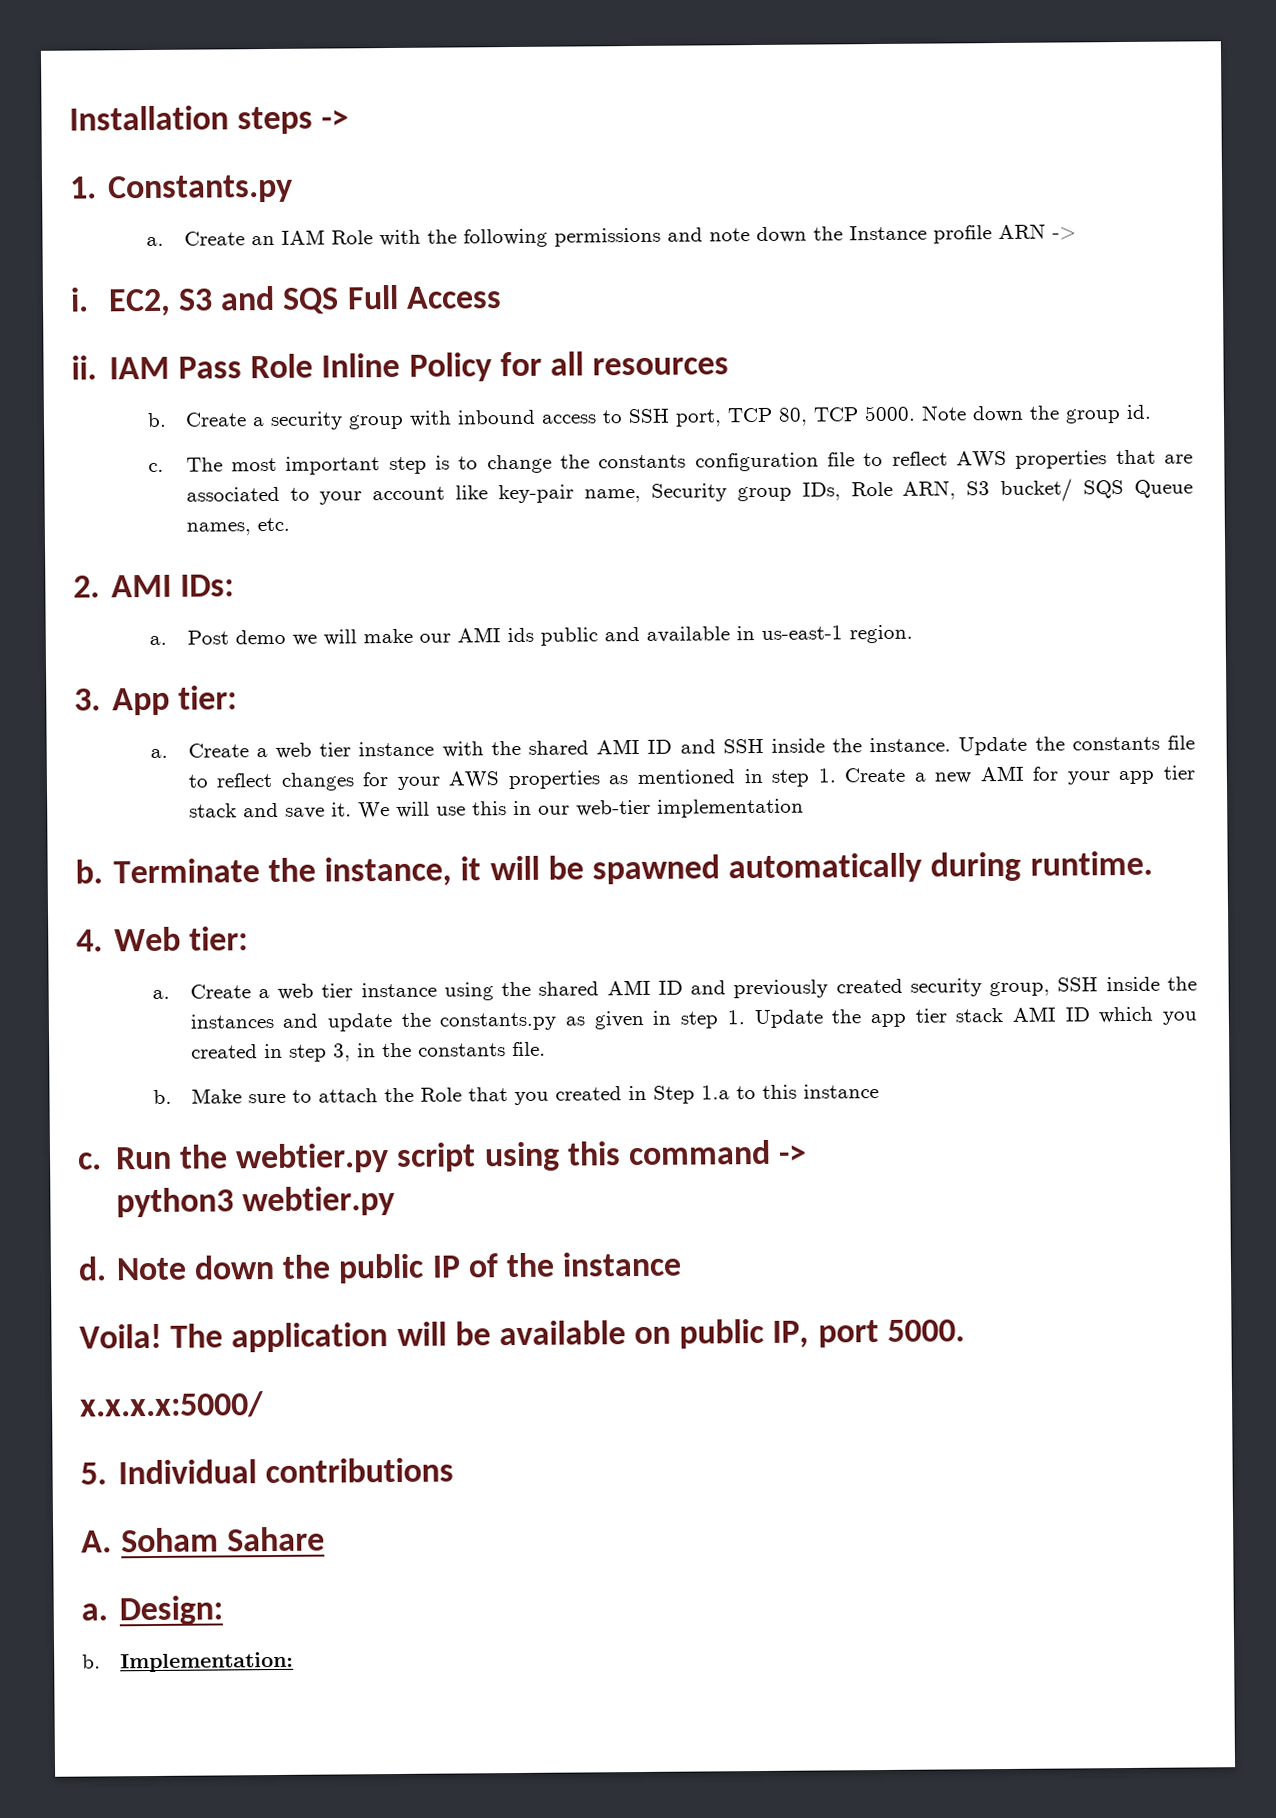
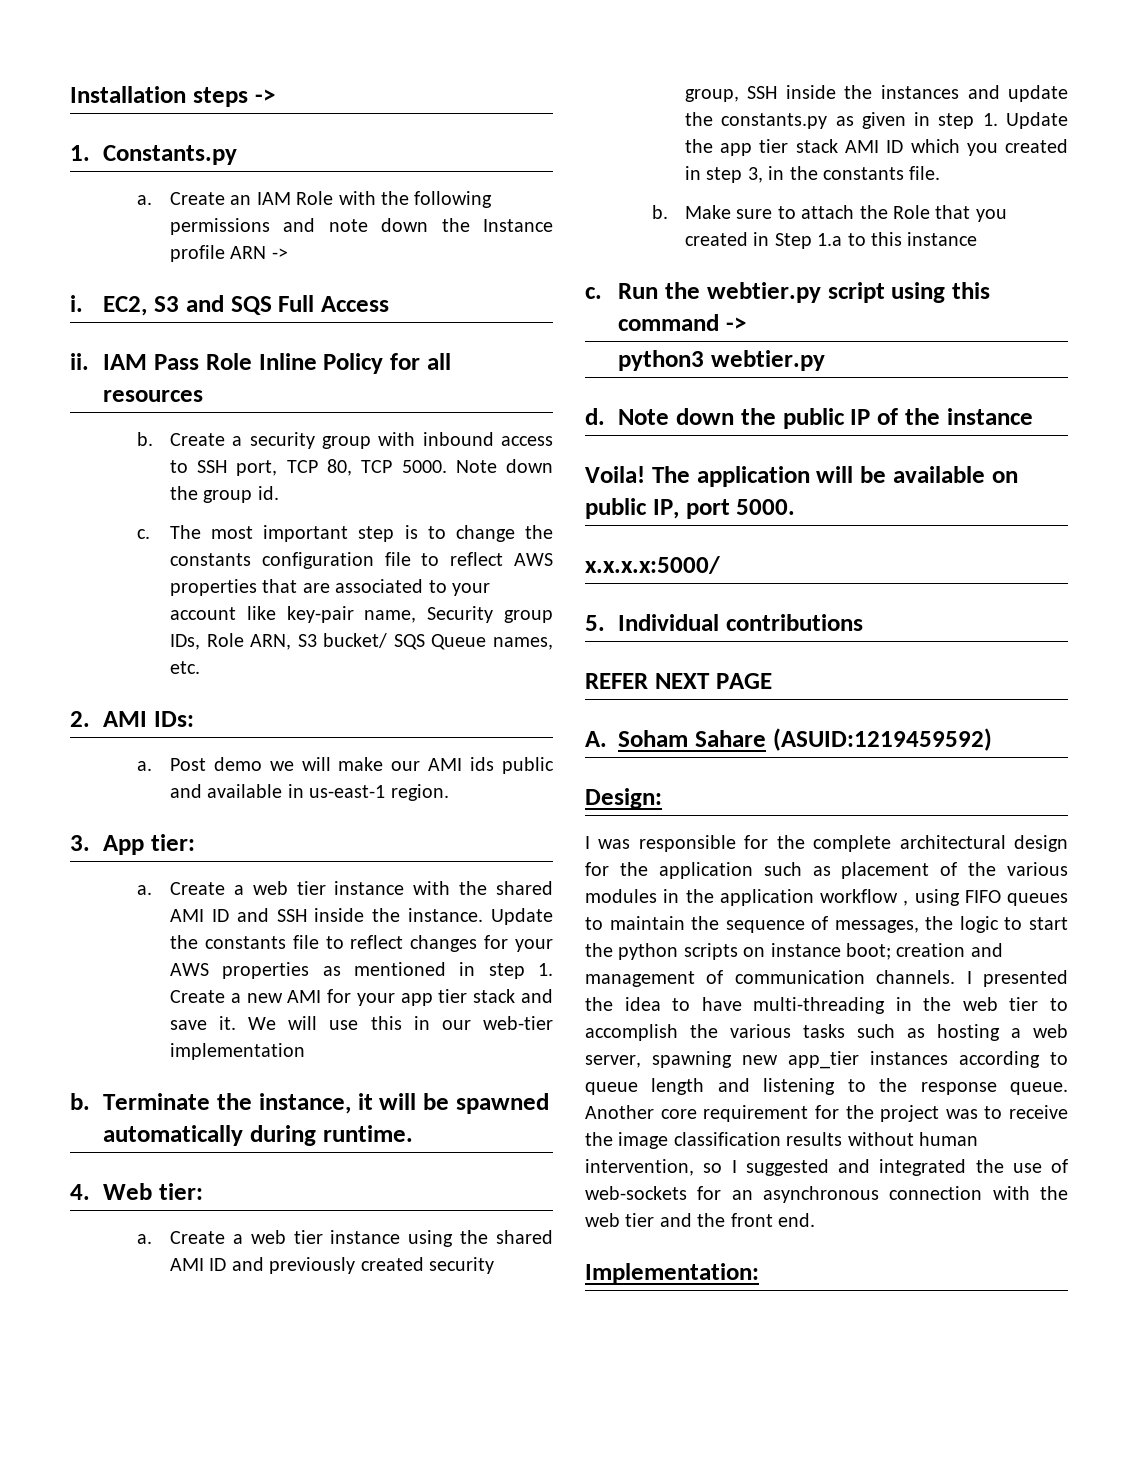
+ REFER NEXT PAGE
- A. Soham Sahare
- a. Design:
+ A. Soham Sahare (ASUID:1219459592)
+ Design:
- b. Implementation:
+ I was responsible for the complete architectural design for the application such as placement of the various modules in the application workflow , using FIFO queues to maintain the sequence of messages, the logic to start the python scripts on instance boot; creation and management of communication channels. I presented the idea to have multi-threading in the web tier to accomplish the various tasks such as hosting a web server, spawning new app_tier instances according to queue length and listening to the response queue. Another core requirement for the project was to receive the image classification results without human intervention, so I suggested and integrated the use of web-sockets for an asynchronous connection with the web tier and the front end.
+ Implementation:

